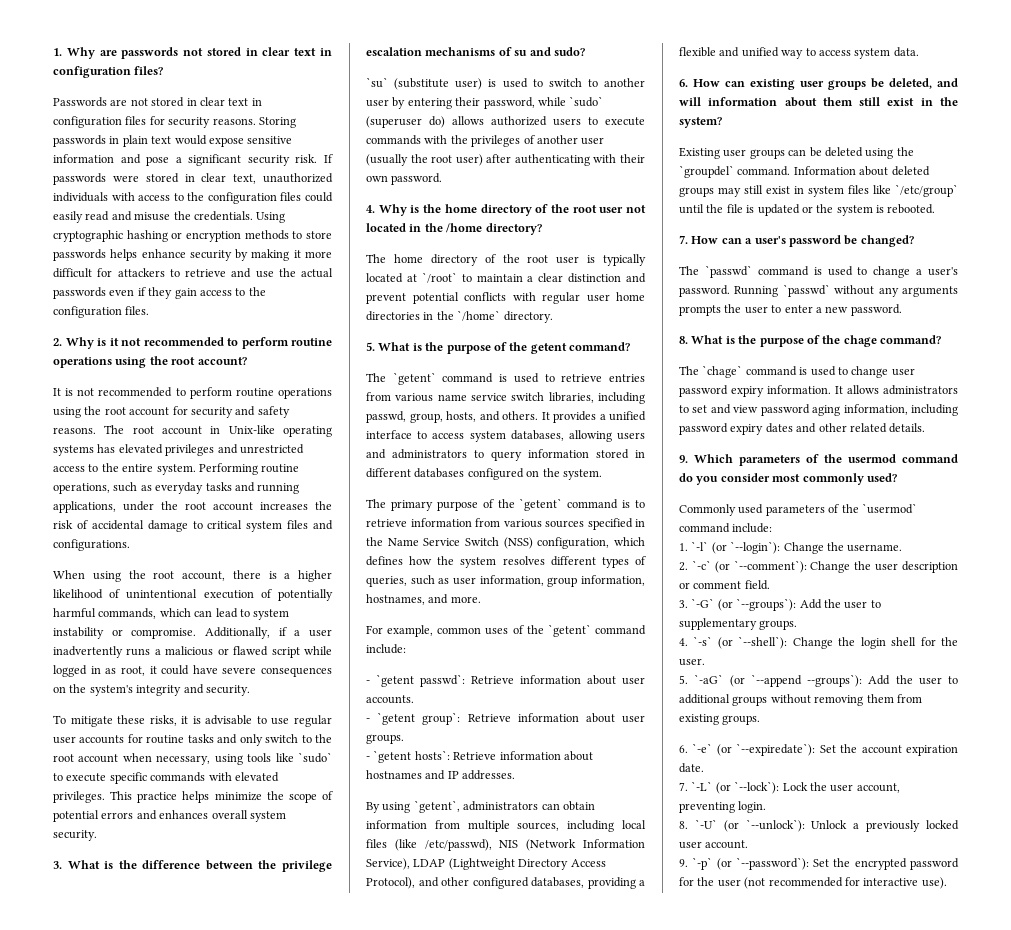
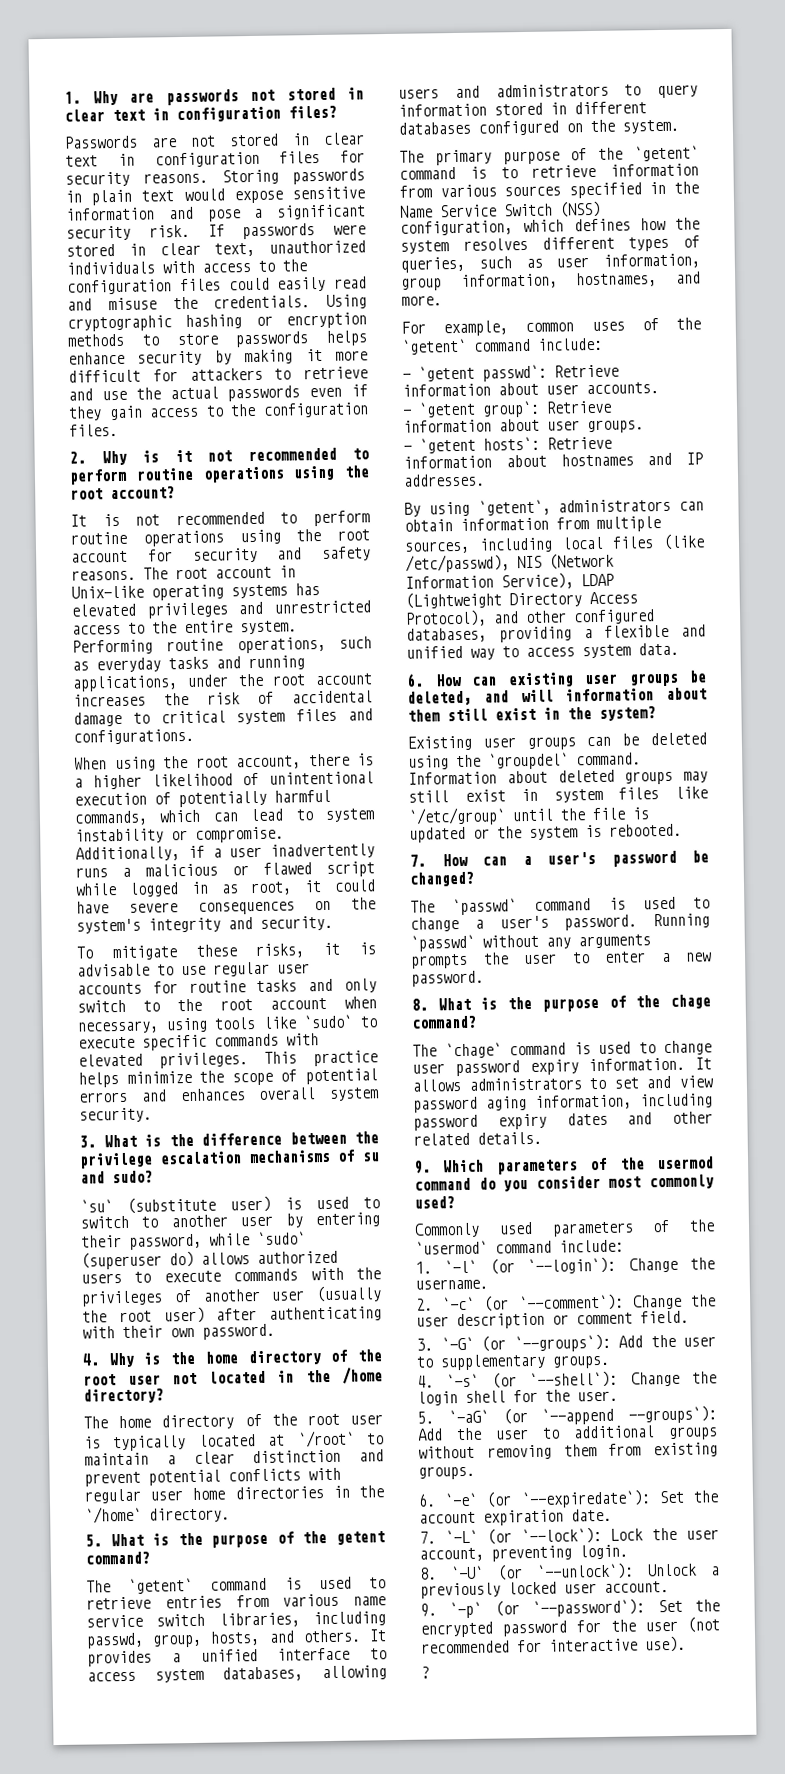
+ ?

